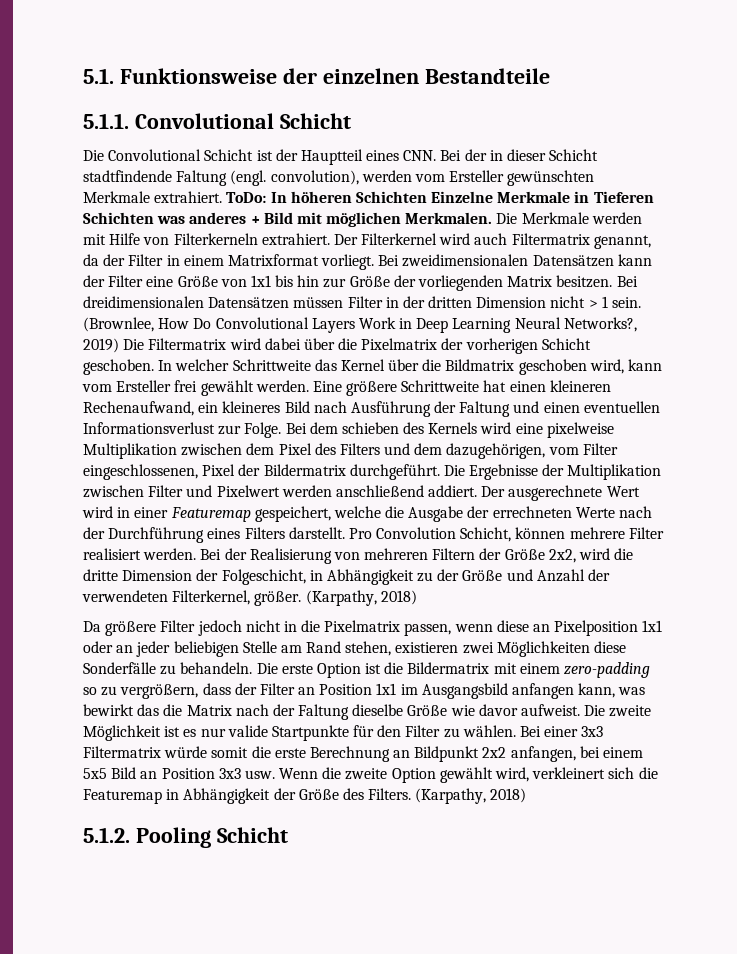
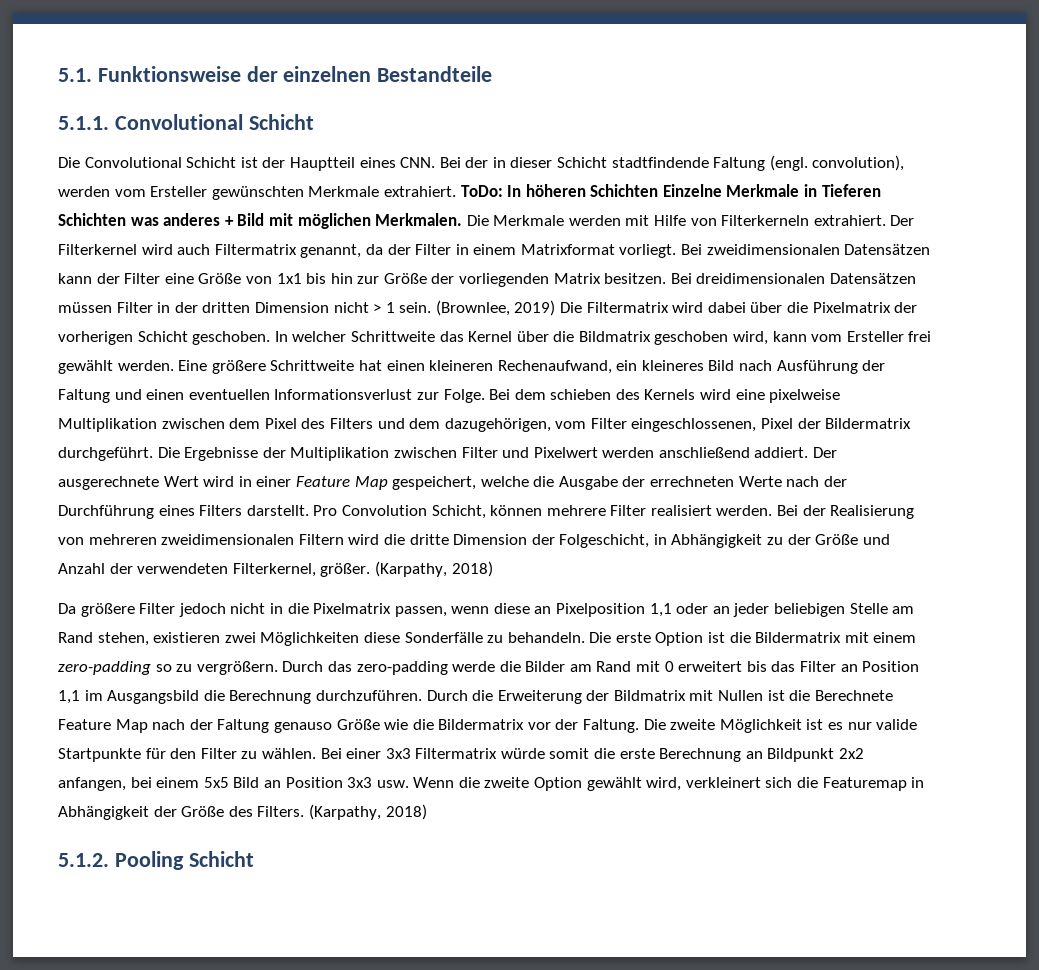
- (Brownlee, How Do Convolutional Layers Work in Deep Learning Neural Networks?, 2019) Die Filtermatrix wird dabei über die Pixelmatrix der vorherigen Schicht geschoben.
+ (Brownlee, 2019) Die Filtermatrix wird dabei über die Pixelmatrix der vorherigen Schicht geschoben.
- Der ausgerechnete Wert wird in einer Featuremap gespeichert, welche die Ausgabe der errechneten Werte nach der Durchführung eines Filters darstellt.
+ Der ausgerechnete Wert wird in einer Feature Map gespeichert, welche die Ausgabe der errechneten Werte nach der Durchführung eines Filters darstellt.
- Bei der Realisierung von mehreren Filtern der Größe 2x2, wird die dritte Dimension der Folgeschicht, in Abhängigkeit zu der Größe und Anzahl der verwendeten Filterkernel, größer.
+ Bei der Realisierung von mehreren zweidimensionalen Filtern wird die dritte Dimension der Folgeschicht, in Abhängigkeit zu der Größe und Anzahl der verwendeten Filterkernel, größer.
- Da größere Filter jedoch nicht in die Pixelmatrix passen, wenn diese an Pixelposition 1x1 oder an jeder beliebigen Stelle am Rand stehen, existieren zwei Möglichkeiten diese Sonderfälle zu behandeln.
+ Da größere Filter jedoch nicht in die Pixelmatrix passen, wenn diese an Pixelposition 1,1 oder an jeder beliebigen Stelle am Rand stehen, existieren zwei Möglichkeiten diese Sonderfälle zu behandeln.
- Die erste Option ist die Bildermatrix mit einem zero-padding so zu vergrößern, dass der Filter an Position 1x1 im Ausgangsbild anfangen kann, was bewirkt das die Matrix nach der Faltung dieselbe Größe wie davor aufweist.
+ Die erste Option ist die Bildermatrix mit einem zero-padding so zu vergrößern. Durch das zero-padding werde die Bilder am Rand mit 0 erweitert bis das Filter an Position 1,1 im Ausgangsbild die Berechnung durchzuführen. Durch die Erweiterung der Bildmatrix mit Nullen ist die Berechnete Feature Map nach der Faltung genauso Größe wie die Bildermatrix vor der Faltung.

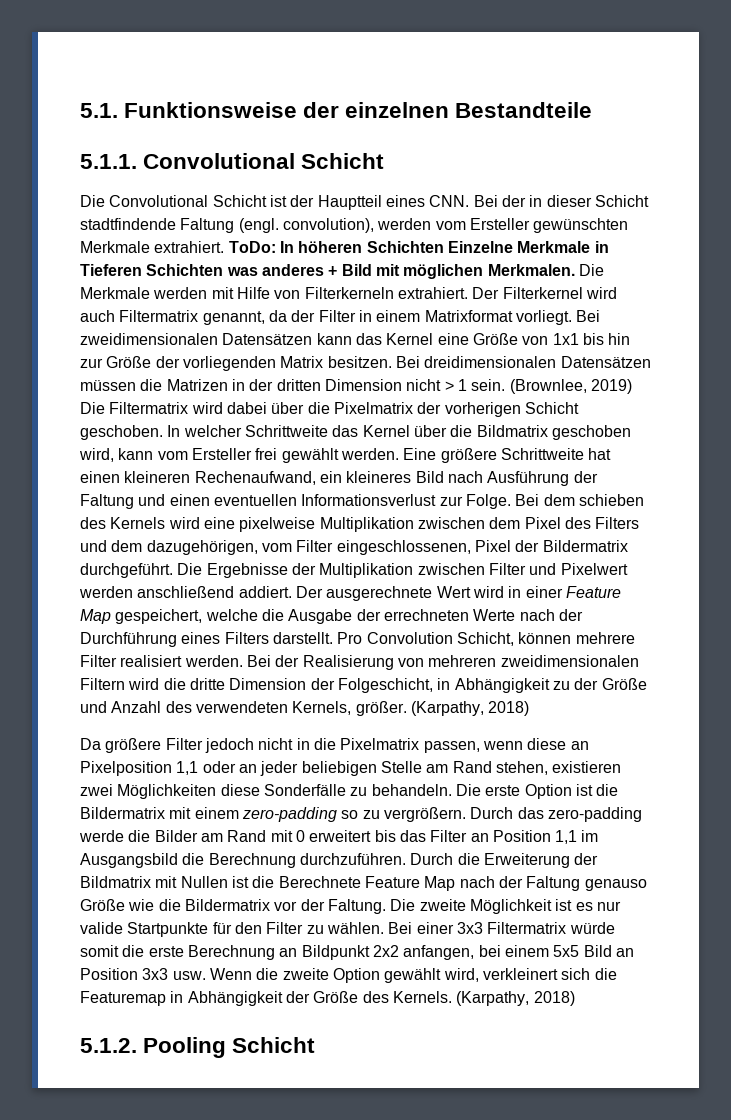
- Bei zweidimensionalen Datensätzen kann der Filter eine Größe von 1x1 bis hin zur Größe der vorliegenden Matrix besitzen.
+ Bei zweidimensionalen Datensätzen kann das Kernel eine Größe von 1x1 bis hin zur Größe der vorliegenden Matrix besitzen.
- Bei dreidimensionalen Datensätzen müssen Filter in der dritten Dimension nicht > 1 sein.
+ Bei dreidimensionalen Datensätzen müssen die Matrizen in der dritten Dimension nicht > 1 sein.
- Bei der Realisierung von mehreren zweidimensionalen Filtern wird die dritte Dimension der Folgeschicht, in Abhängigkeit zu der Größe und Anzahl der verwendeten Filterkernel, größer.
+ Bei der Realisierung von mehreren zweidimensionalen Filtern wird die dritte Dimension der Folgeschicht, in Abhängigkeit zu der Größe und Anzahl des verwendeten Kernels, größer.
- Bei einer 3x3 Filtermatrix würde somit die erste Berechnung an Bildpunkt 2x2 anfangen, bei einem 5x5 Bild an Position 3x3 usw. Wenn die zweite Option gewählt wird, verkleinert sich die Featuremap in Abhängigkeit der Größe des Filters.
+ Bei einer 3x3 Filtermatrix würde somit die erste Berechnung an Bildpunkt 2x2 anfangen, bei einem 5x5 Bild an Position 3x3 usw. Wenn die zweite Option gewählt wird, verkleinert sich die Featuremap in Abhängigkeit der Größe des Kernels.

